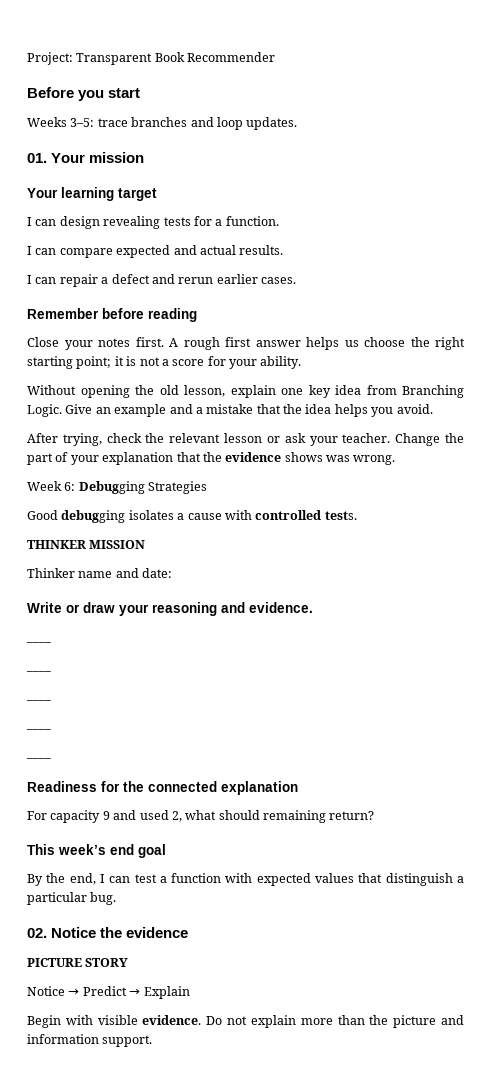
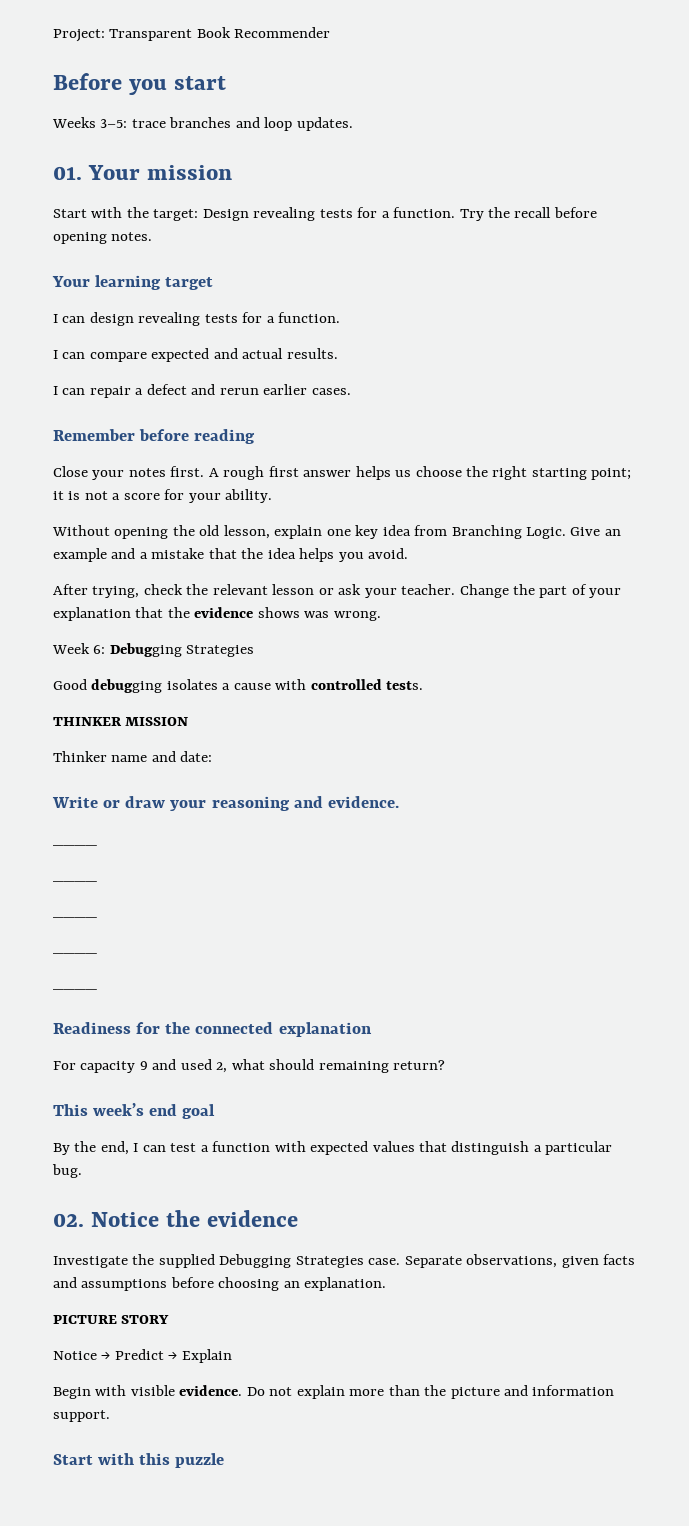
+ Start with the target: Design revealing tests for a function. Try the recall before opening notes.
+ Investigate the supplied Debugging Strategies case. Separate observations, given facts and assumptions before choosing an explanation.
+ Start with this puzzle

